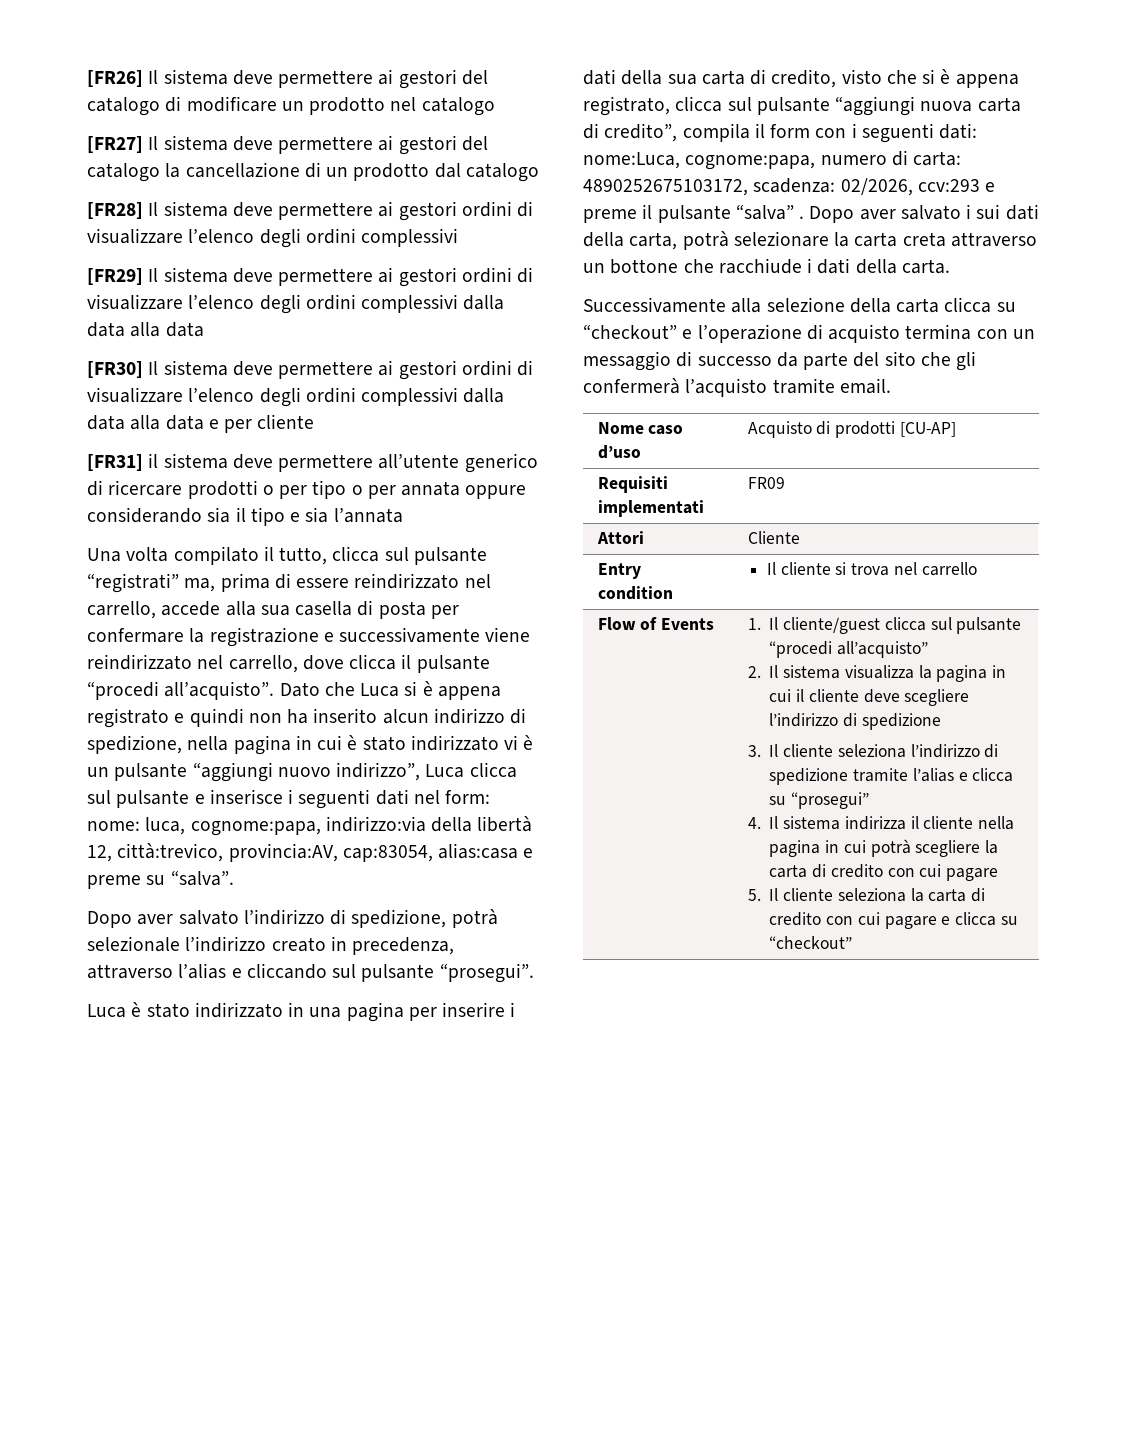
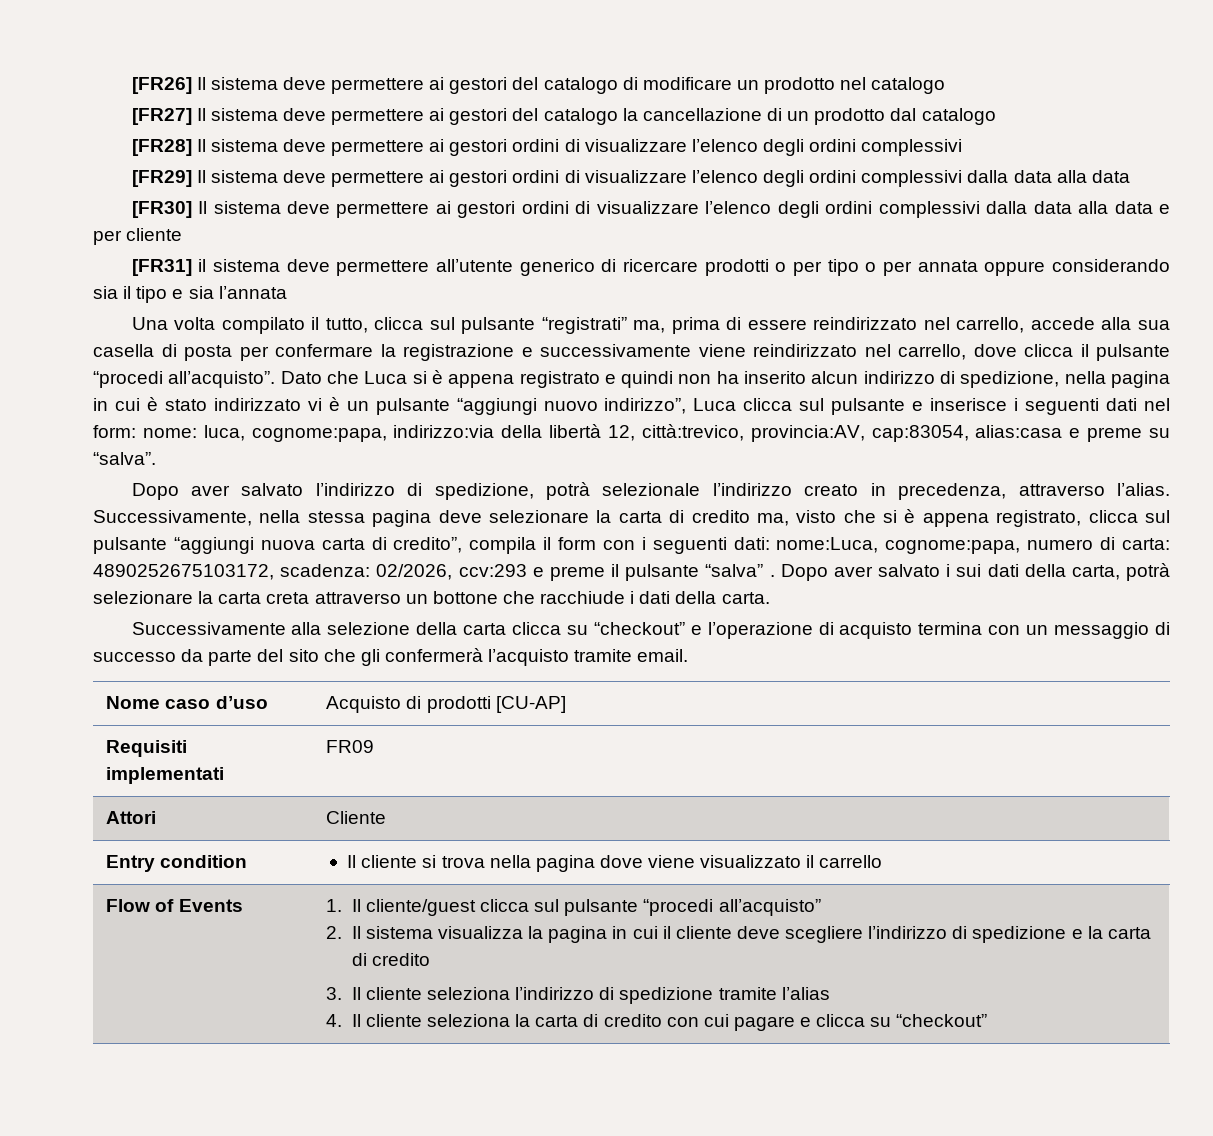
- Dopo aver salvato l’indirizzo di spedizione, potrà selezionale l’indirizzo creato in precedenza, attraverso l’alias e cliccando sul pulsante “prosegui”.
- Luca è stato indirizzato in una pagina per inserire i dati della sua carta di credito, visto che si è appena registrato, clicca sul pulsante “aggiungi nuova carta di credito”, compila il form con i seguenti dati: nome:Luca, cognome:papa, numero di carta: 4890252675103172, scadenza: 02/2026, ccv:293 e preme il pulsante “salva” .
+ Dopo aver salvato l’indirizzo di spedizione, potrà selezionale l’indirizzo creato in precedenza, attraverso l’alias. Successivamente, nella stessa pagina deve selezionare la carta di credito ma, visto che si è appena registrato, clicca sul pulsante “aggiungi nuova carta di credito”, compila il form con i seguenti dati: nome:Luca, cognome:papa, numero di carta: 4890252675103172, scadenza: 02/2026, ccv:293 e preme il pulsante “salva” .
- Entry condition | Il cliente si trova nel carrello
+ Entry condition | Il cliente si trova nella pagina dove viene visualizzato il carrello
- 2. Il sistema visualizza la pagina in cui il cliente deve scegliere l’indirizzo di spedizione
+ 2. Il sistema visualizza la pagina in cui il cliente deve scegliere l’indirizzo di spedizione e la carta di credito
- 3. Il cliente seleziona l’indirizzo di spedizione tramite l’alias e clicca su “prosegui”
- 4. Il sistema indirizza il cliente nella pagina in cui potrà scegliere la carta di credito con cui pagare
- 5. Il cliente seleziona la carta di credito con cui pagare e clicca su “checkout”
+ 3. Il cliente seleziona l’indirizzo di spedizione tramite l’alias
+ 4. Il cliente seleziona la carta di credito con cui pagare e clicca su “checkout”

